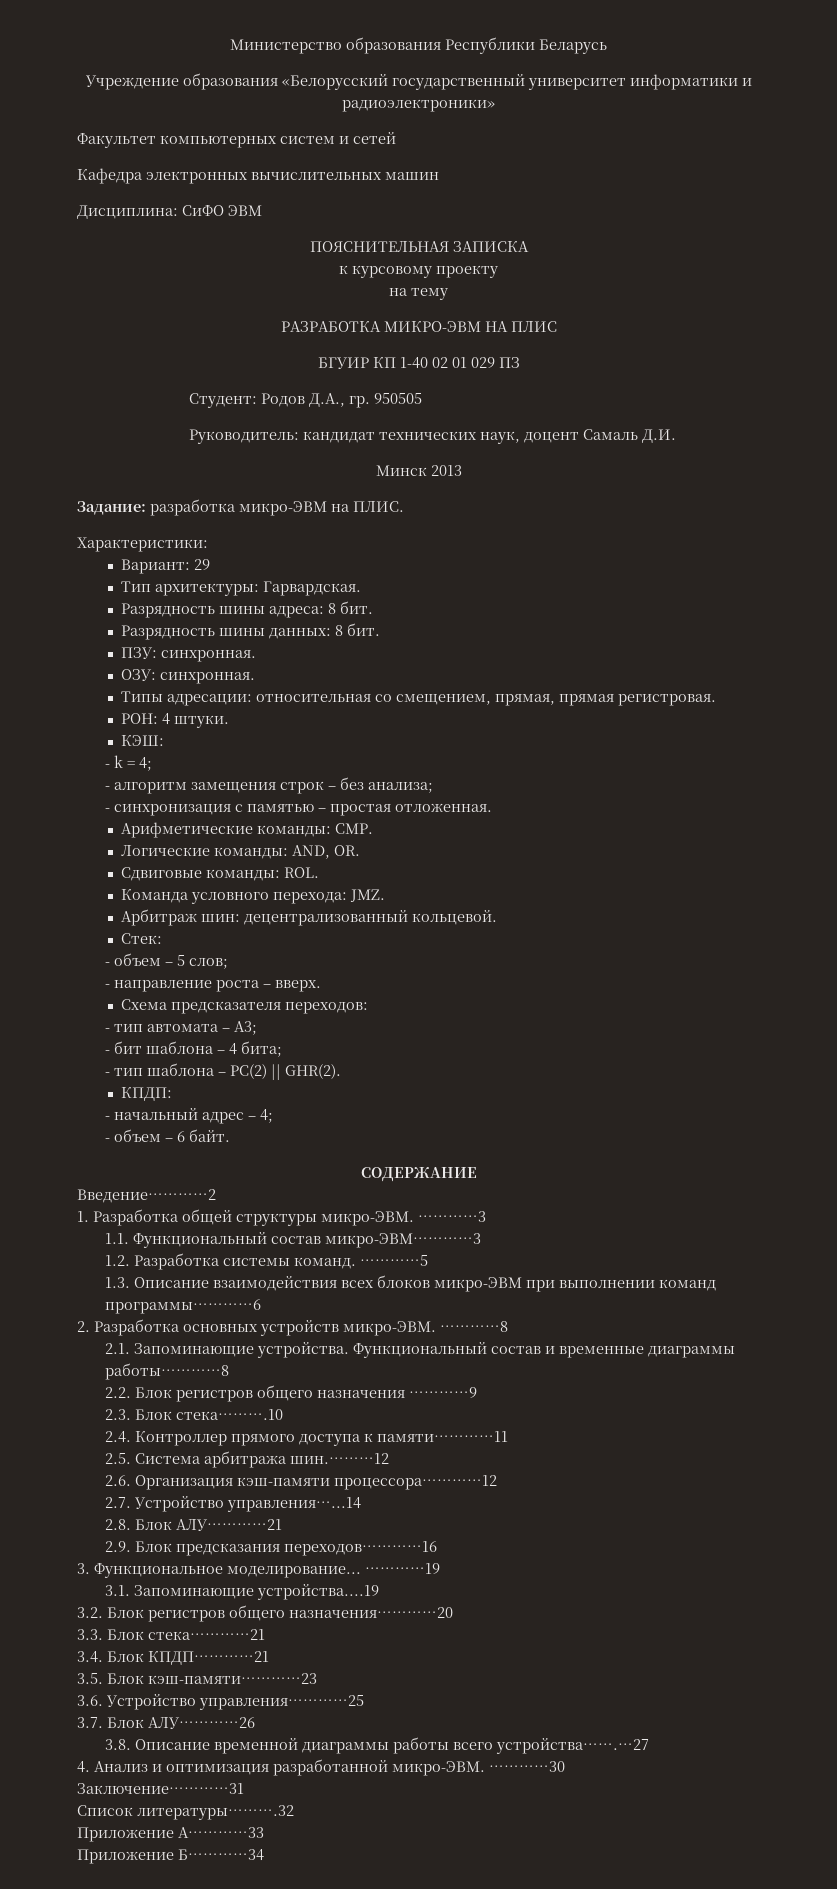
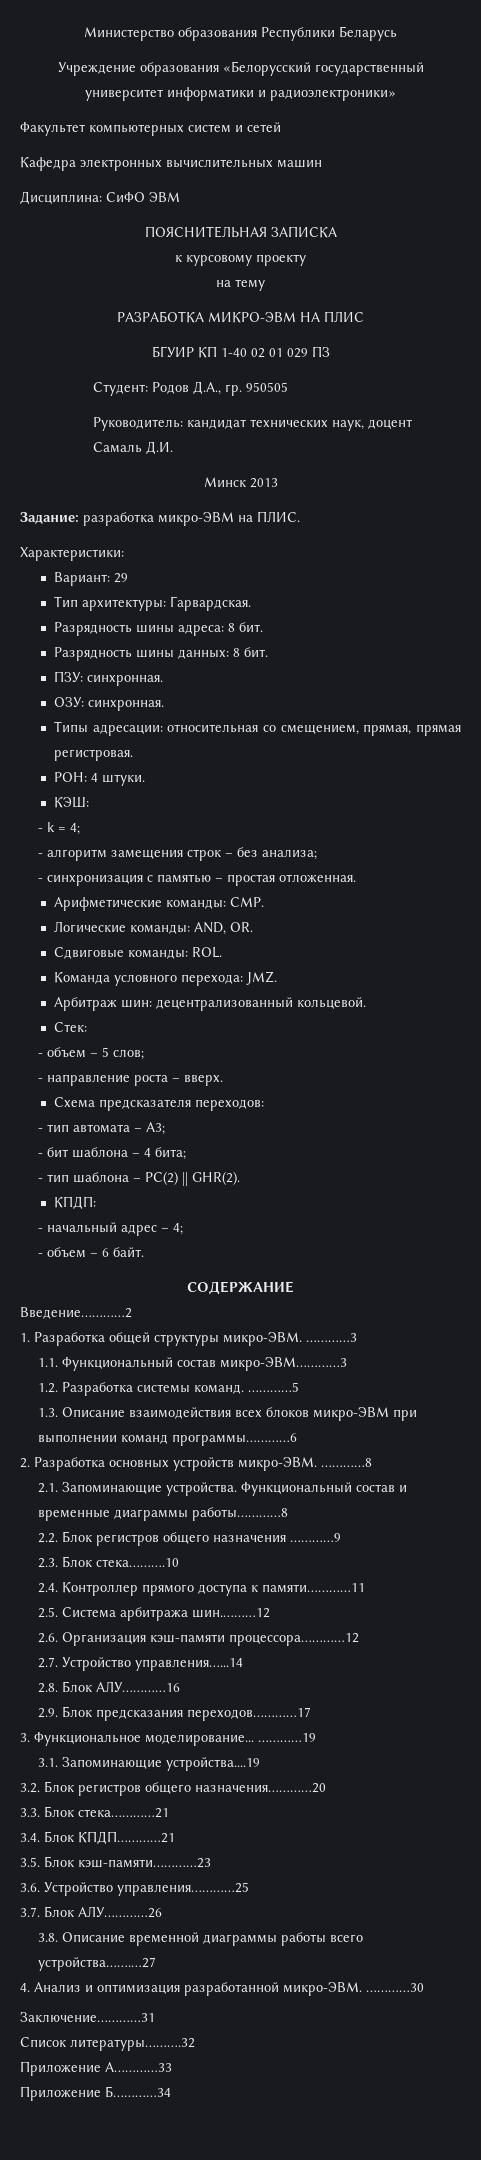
- 2.8. Блок АЛУ…………21
+ 2.8. Блок АЛУ…………16
- 2.9. Блок предсказания переходов…………16
+ 2.9. Блок предсказания переходов…………17

